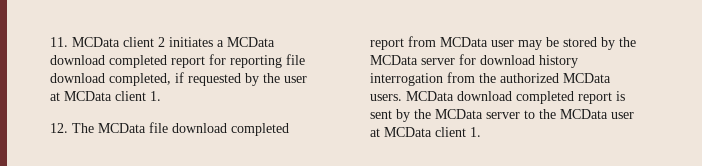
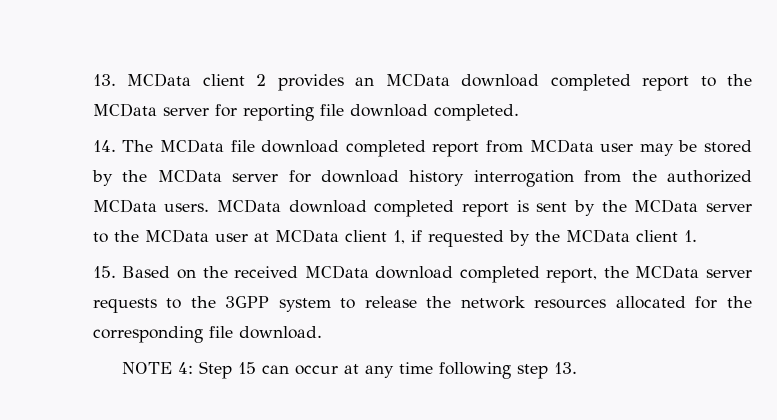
- 11. MCData client 2 initiates a MCData download completed report for reporting file download completed, if requested by the user at MCData client 1.
- 12. The MCData file download completed report from MCData user may be stored by the MCData server for download history interrogation from the authorized MCData users.
+ 13. MCData client 2 provides an MCData download completed report to the MCData server for reporting file download completed.
+ 14. The MCData file download completed report from MCData user may be stored by the MCData server for download history interrogation from the authorized MCData users.
- MCData download completed report is sent by the MCData server to the MCData user at MCData client 1.
+ MCData download completed report is sent by the MCData server to the MCData user at MCData client 1, if requested by the MCData client 1.
+ 15. Based on the received MCData download completed report, the MCData server requests to the 3GPP system to release the network resources allocated for the corresponding file download.
+ NOTE 4: Step 15 can occur at any time following step 13.

